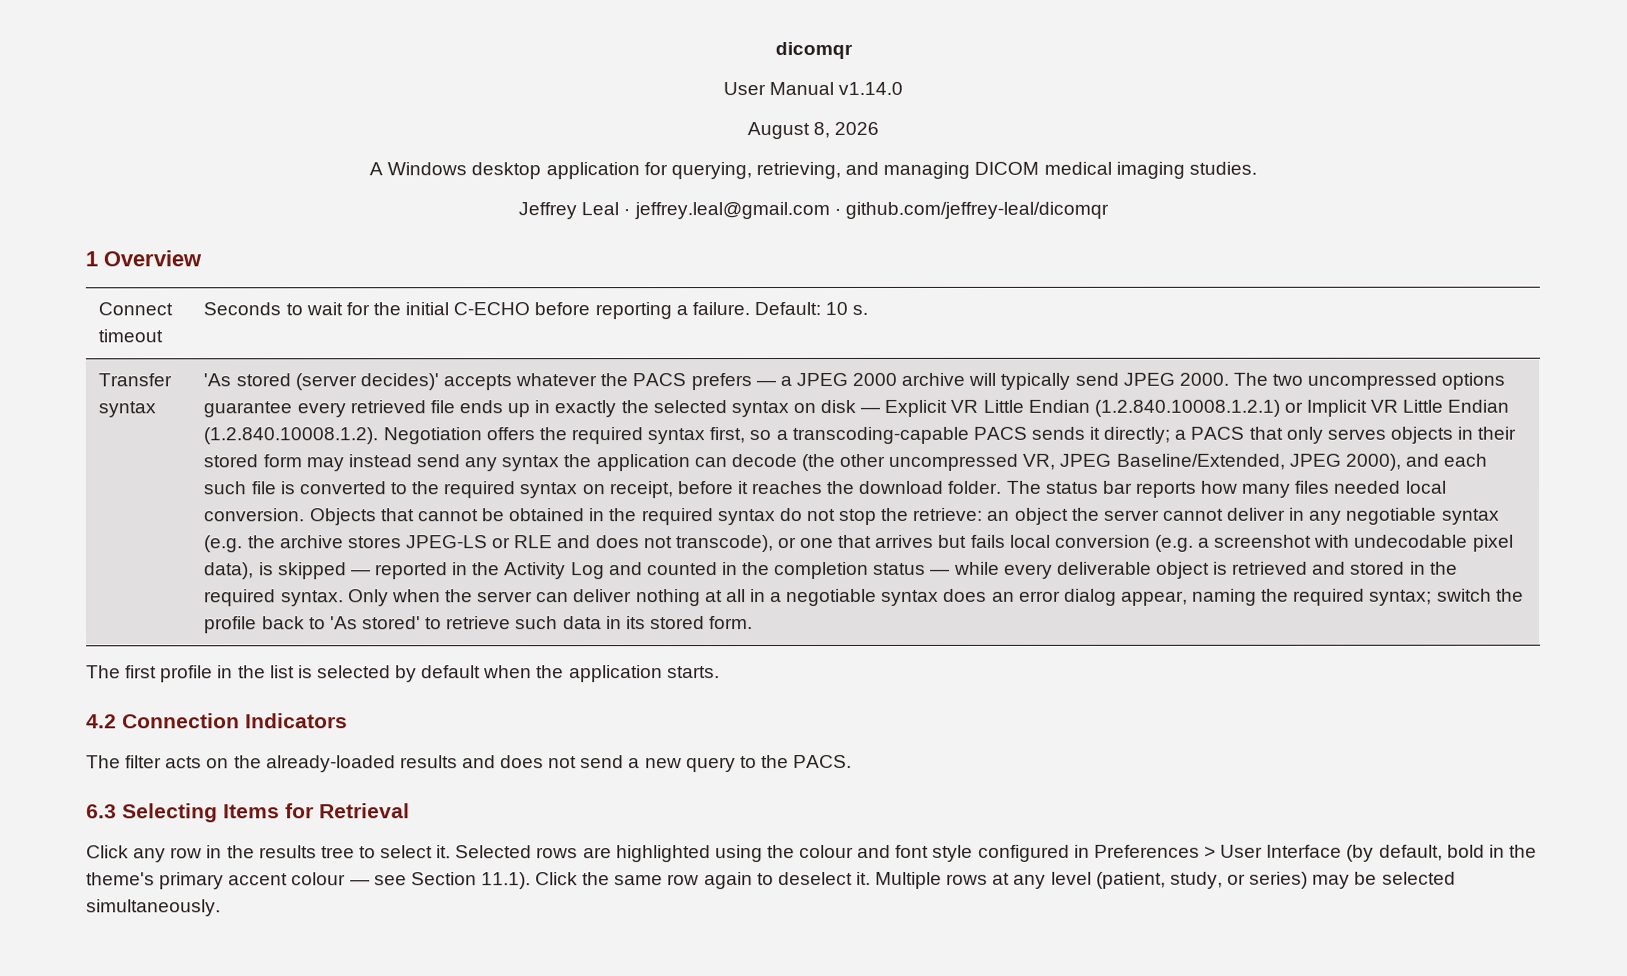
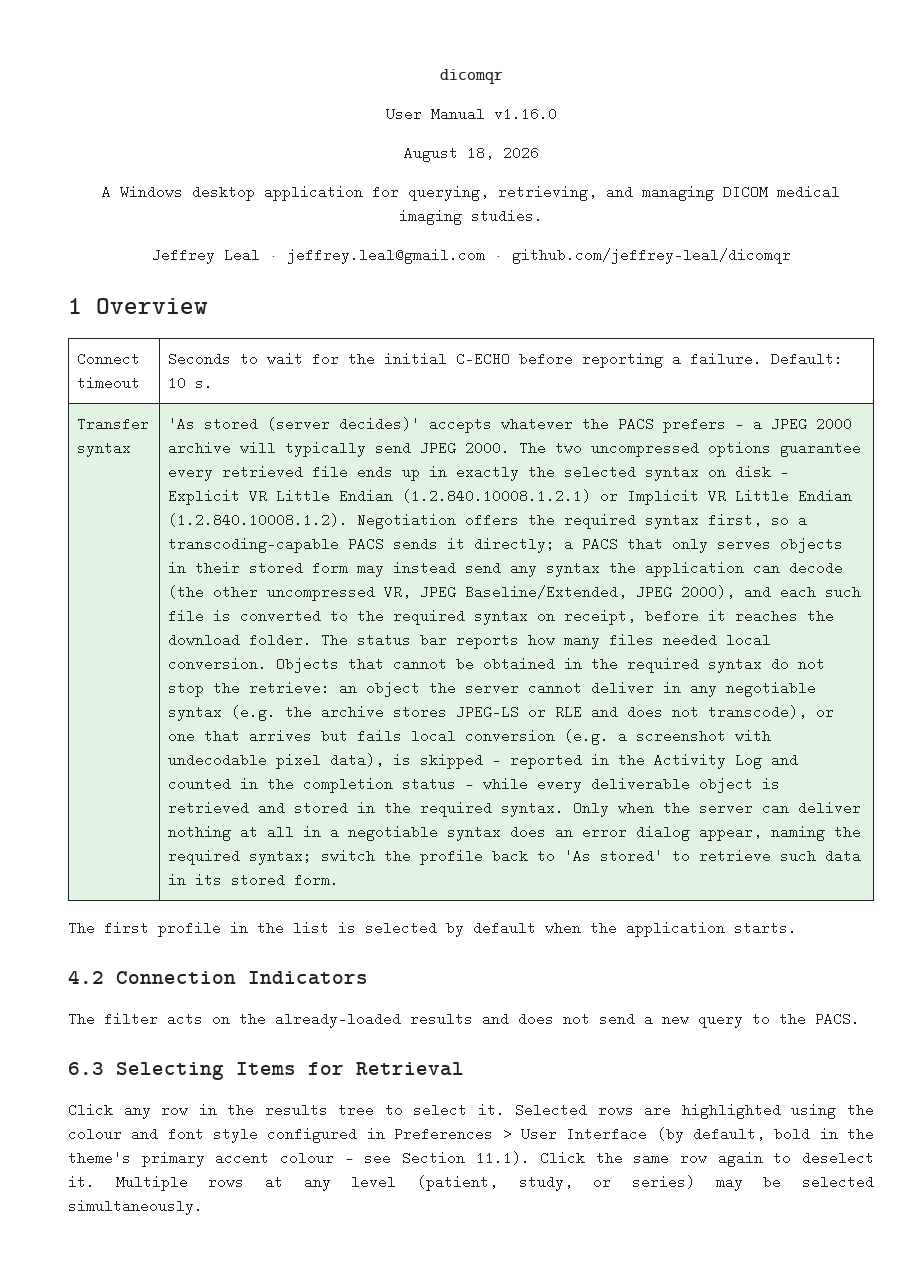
- User Manual v1.14.0
+ User Manual v1.16.0
- August 8, 2026
+ August 18, 2026

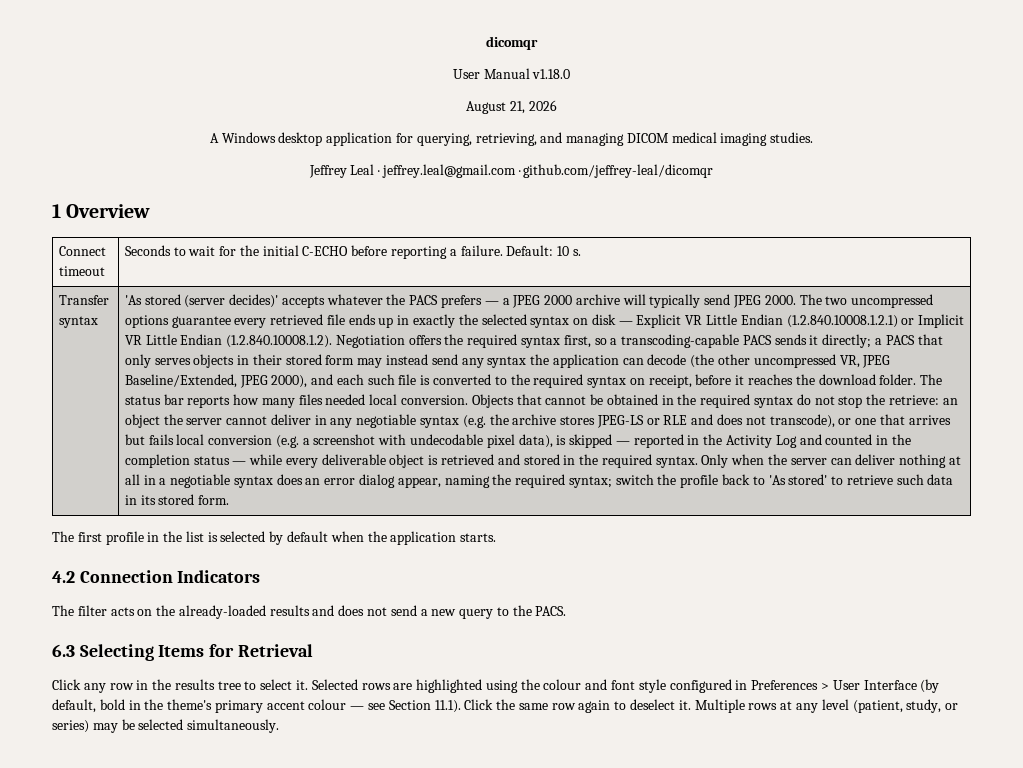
- User Manual v1.16.0
+ User Manual v1.18.0
- August 18, 2026
+ August 21, 2026

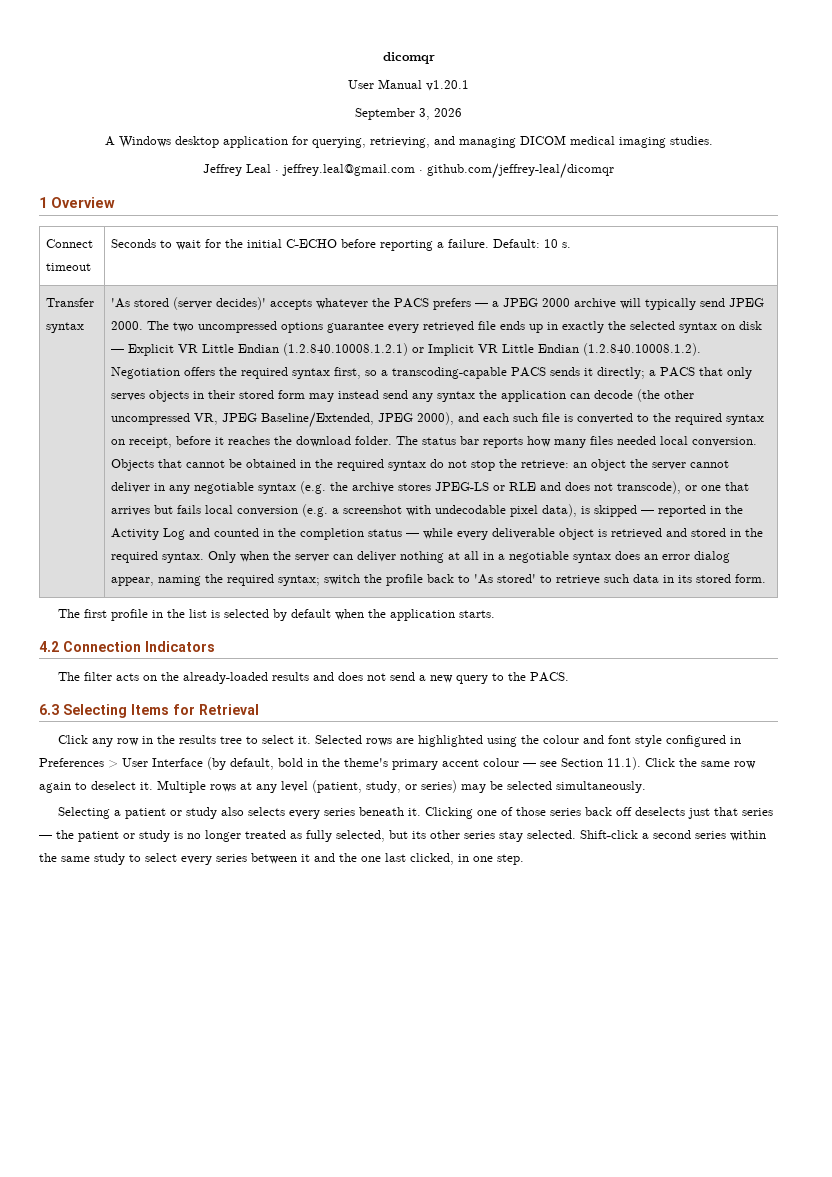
- User Manual v1.18.0
- August 21, 2026
+ User Manual v1.20.1
+ September 3, 2026
+ Selecting a patient or study also selects every series beneath it. Clicking one of those series back off deselects just that series — the patient or study is no longer treated as fully selected, but its other series stay selected. Shift-click a second series within the same study to select every series between it and the one last clicked, in one step.

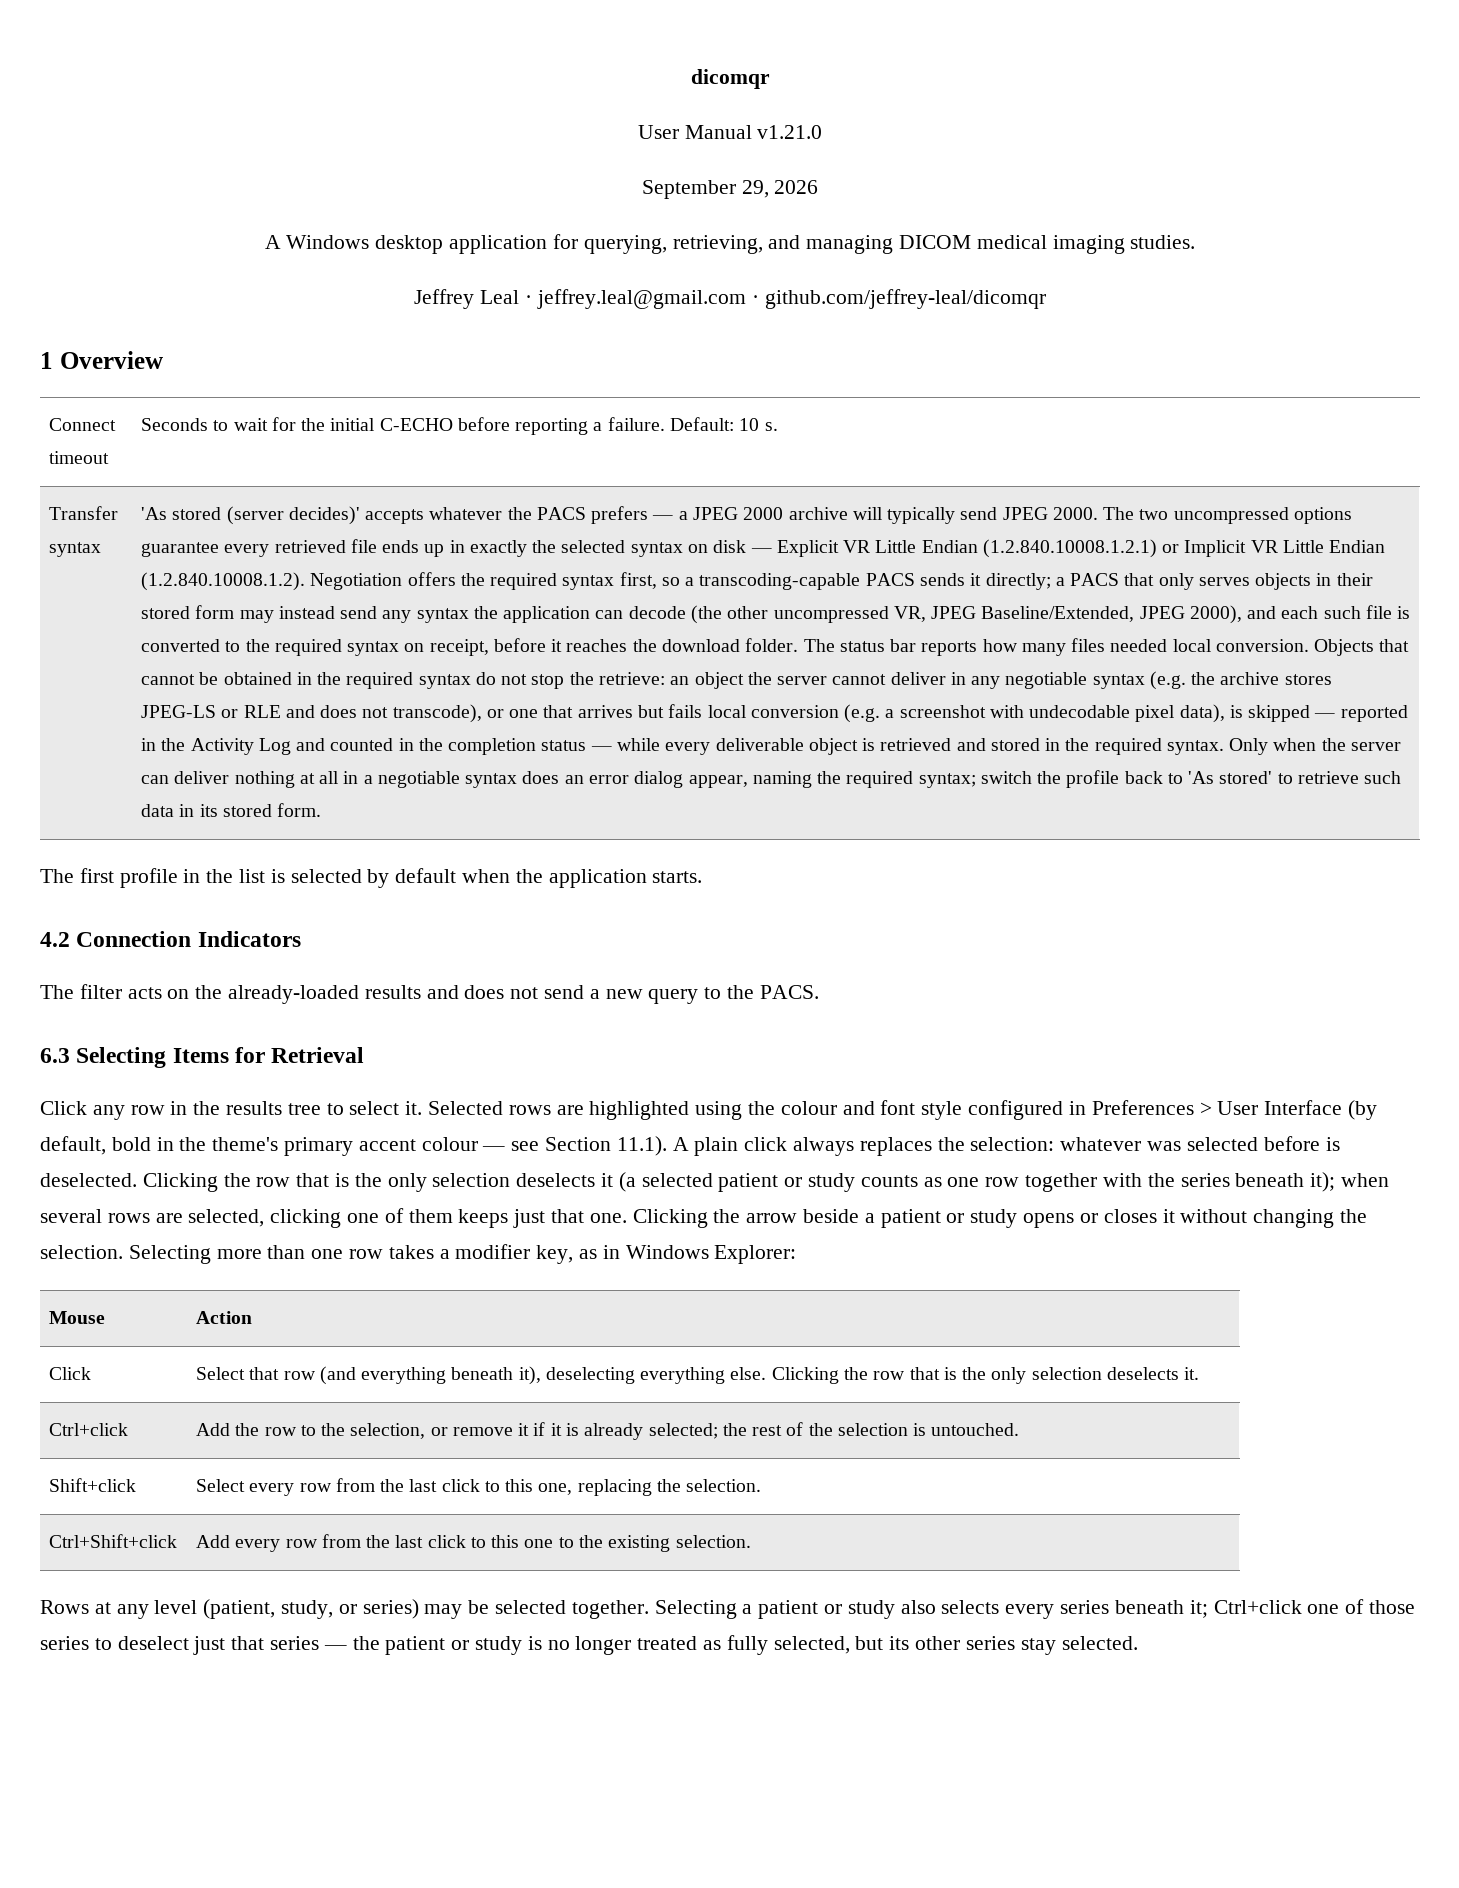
- User Manual v1.20.1
+ User Manual v1.21.0
- September 3, 2026
+ September 29, 2026
- Selected rows are highlighted using the colour and font style configured in Preferences > User Interface (by default, bold in the theme's primary accent colour — see Section 11.1). Click the same row again to deselect it. Multiple rows at any level (patient, study, or series) may be selected simultaneously.
- Selecting a patient or study also selects every series beneath it. Clicking one of those series back off deselects just that series — the patient or study is no longer treated as fully selected, but its other series stay selected. Shift-click a second series within the same study to select every series between it and the one last clicked, in one step.
+ Selected rows are highlighted using the colour and font style configured in Preferences > User Interface (by default, bold in the theme's primary accent colour — see Section 11.1). A plain click always replaces the selection: whatever was selected before is deselected. Clicking the row that is the only selection deselects it (a selected patient or study counts as one row together with the series beneath it); when several rows are selected, clicking one of them keeps just that one. Clicking the arrow beside a patient or study opens or closes it without changing the selection. Selecting more than one row takes a modifier key, as in Windows Explorer:
+ Mouse | Action
+ Click | Select that row (and everything beneath it), deselecting everything else. Clicking the row that is the only selection deselects it.
+ Ctrl+click | Add the row to the selection, or remove it if it is already selected; the rest of the selection is untouched.
+ Shift+click | Select every row from the last click to this one, replacing the selection.
+ Ctrl+Shift+click | Add every row from the last click to this one to the existing selection.
+ Rows at any level (patient, study, or series) may be selected together. Selecting a patient or study also selects every series beneath it; Ctrl+click one of those series to deselect just that series — the patient or study is no longer treated as fully selected, but its other series stay selected.

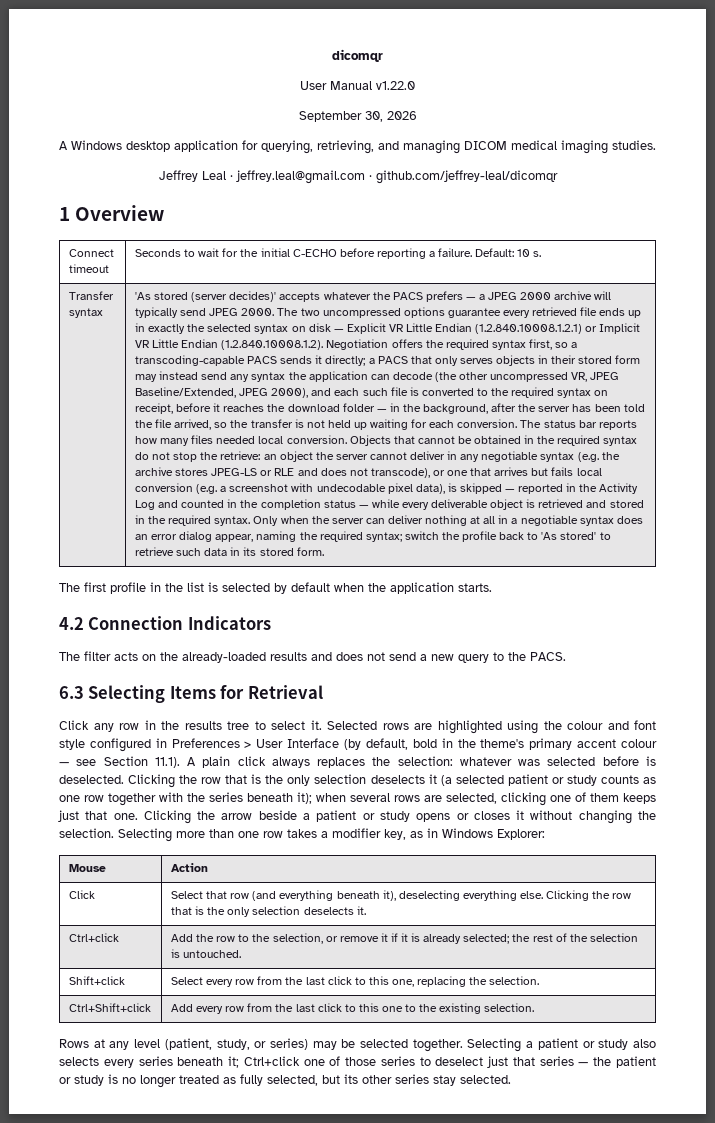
- User Manual v1.21.0
+ User Manual v1.22.0
- September 29, 2026
+ September 30, 2026
- a PACS that only serves objects in their stored form may instead send any syntax the application can decode (the other uncompressed VR, JPEG Baseline/Extended, JPEG 2000), and each such file is converted to the required syntax on receipt, before it reaches the download folder.
+ a PACS that only serves objects in their stored form may instead send any syntax the application can decode (the other uncompressed VR, JPEG Baseline/Extended, JPEG 2000), and each such file is converted to the required syntax on receipt, before it reaches the download folder — in the background, after the server has been told the file arrived, so the transfer is not held up waiting for each conversion.

